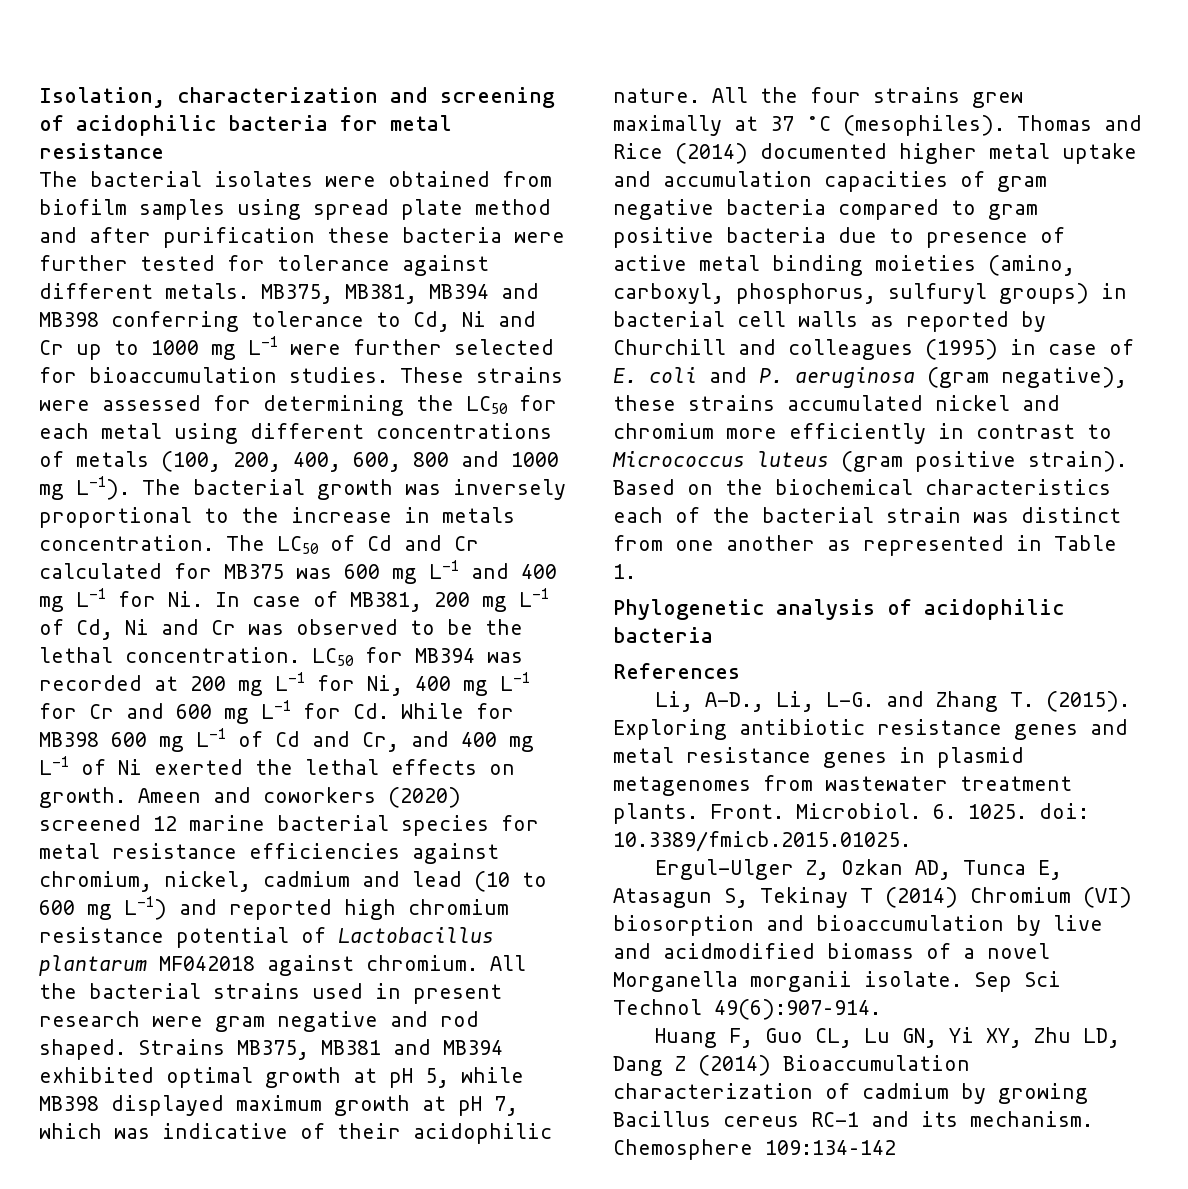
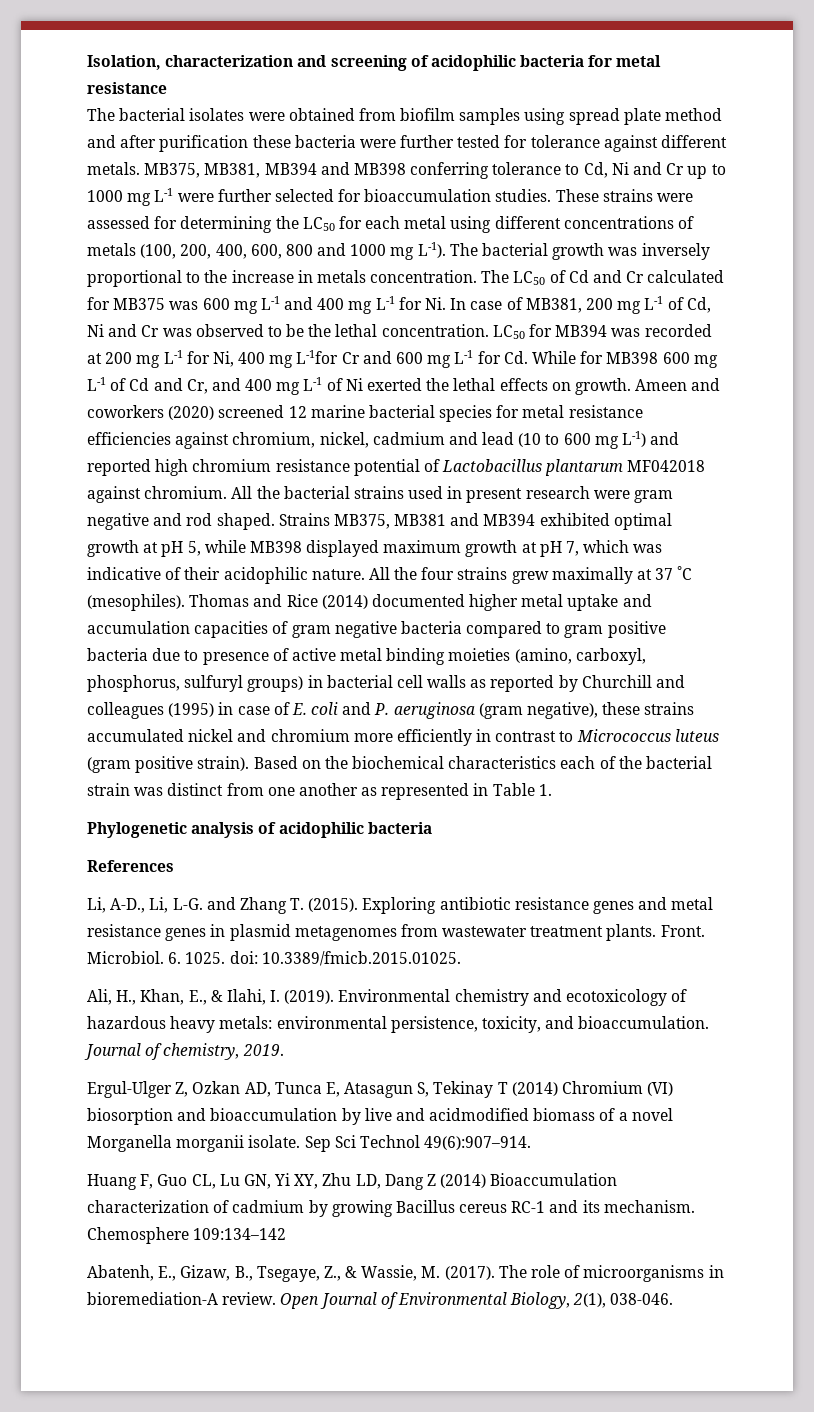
- LC50 for MB394 was recorded at 200 mg L-1 for Ni, 400 mg L-1 for Cr and 600 mg L-1 for Cd. While for MB398 600 mg L-1 of Cd and Cr, and 400 mg L-1 of Ni exerted the lethal effects on growth.
+ LC50 for MB394 was recorded at 200 mg L-1 for Ni, 400 mg L-1for Cr and 600 mg L-1 for Cd. While for MB398 600 mg L-1 of Cd and Cr, and 400 mg L-1 of Ni exerted the lethal effects on growth.
+ Ali, H., Khan, E., & Ilahi, I. (2019). Environmental chemistry and ecotoxicology of hazardous heavy metals: environmental persistence, toxicity, and bioaccumulation. Journal of chemistry, 2019.
+ Abatenh, E., Gizaw, B., Tsegaye, Z., & Wassie, M. (2017). The role of microorganisms in bioremediation-A review. Open Journal of Environmental Biology, 2(1), 038-046.

